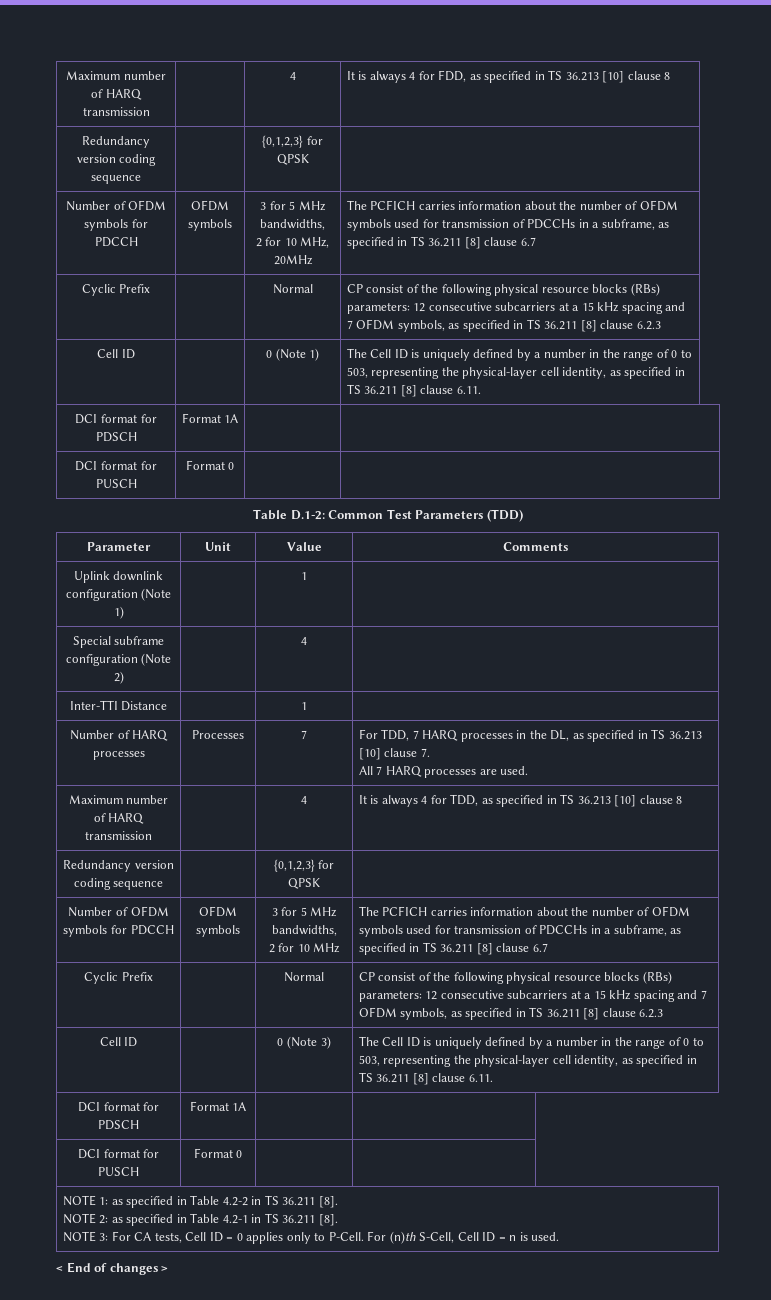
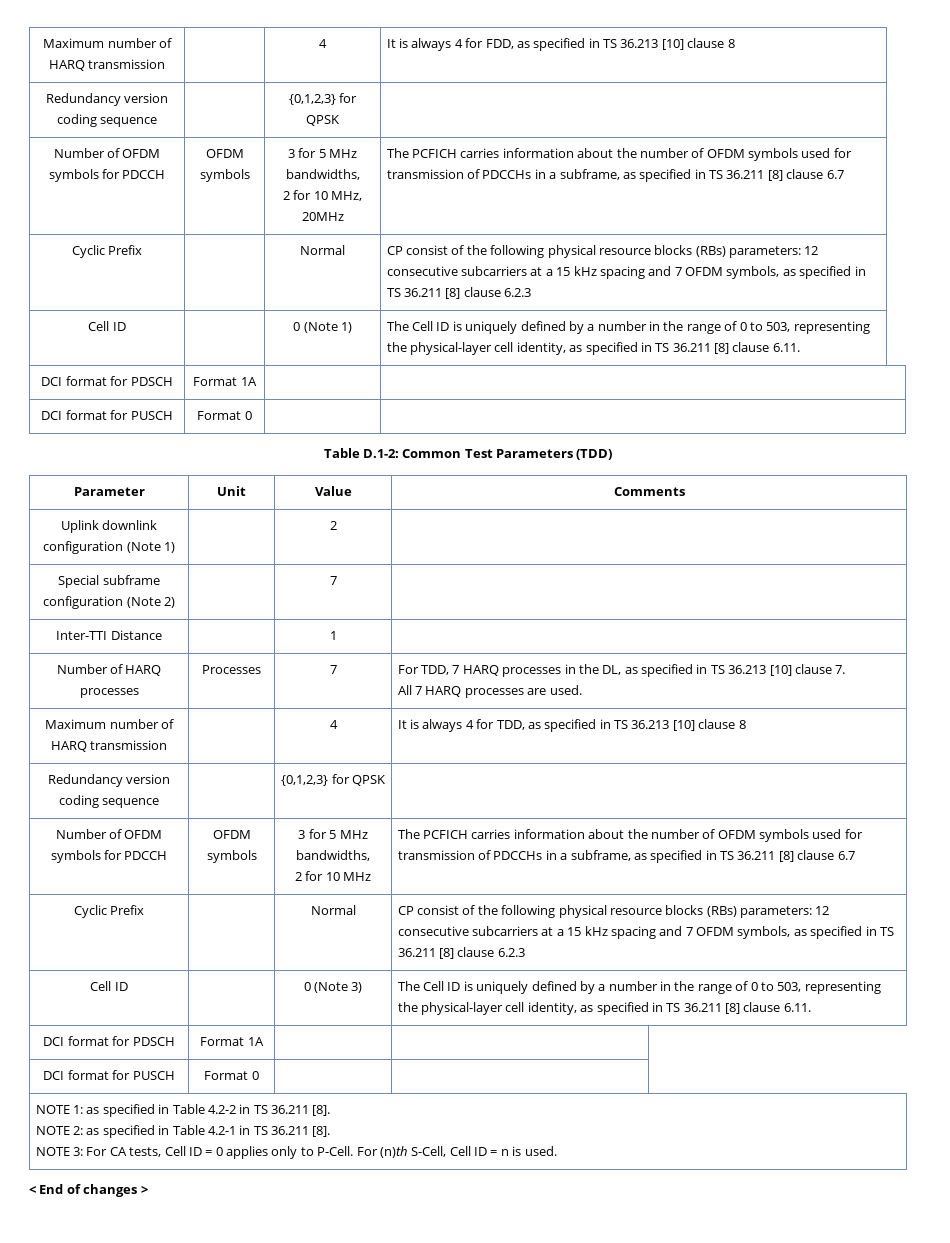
- Uplink downlink configuration (Note 1) | | 1 |
+ Uplink downlink configuration (Note 1) | | 2 |
- Special subframe configuration (Note 2) | | 4 |
+ Special subframe configuration (Note 2) | | 7 |

